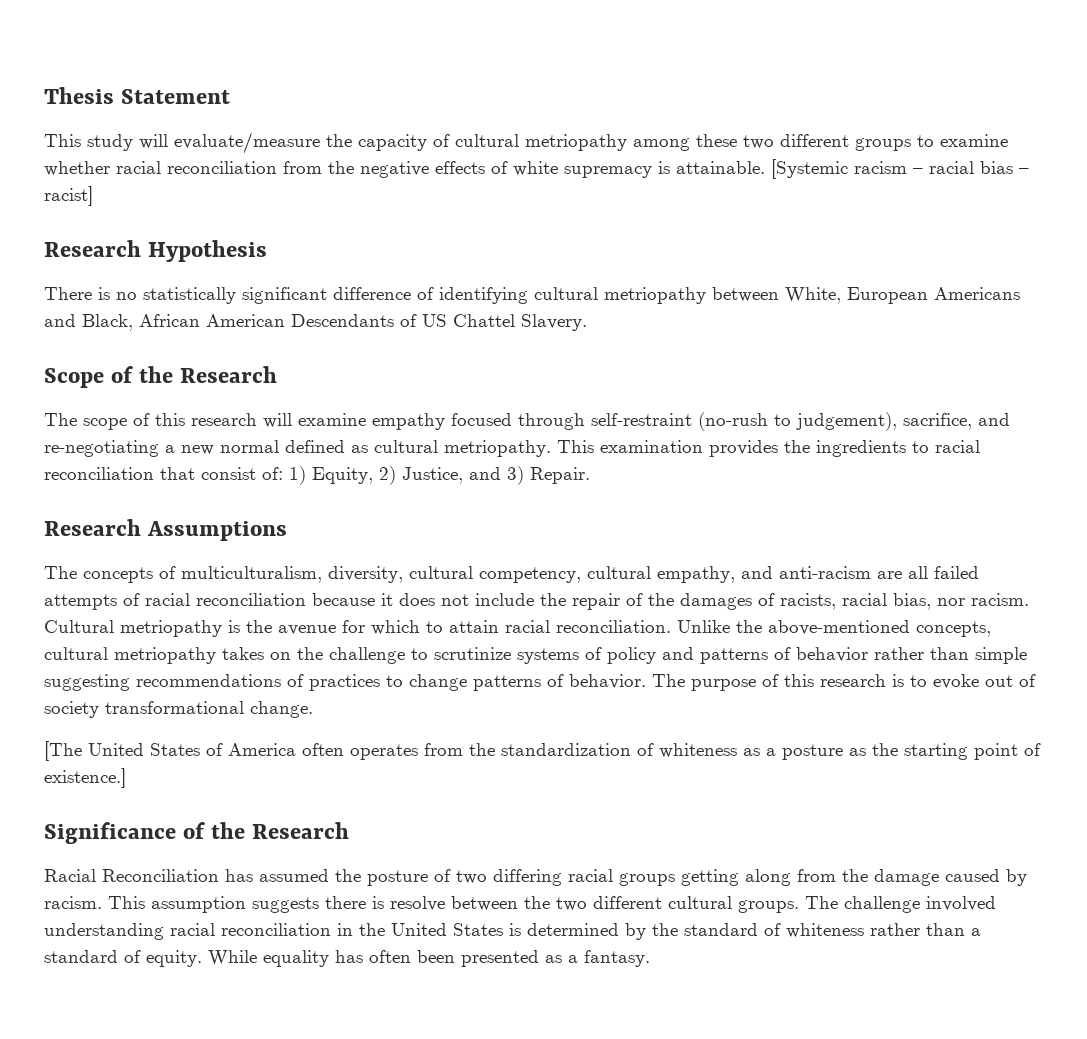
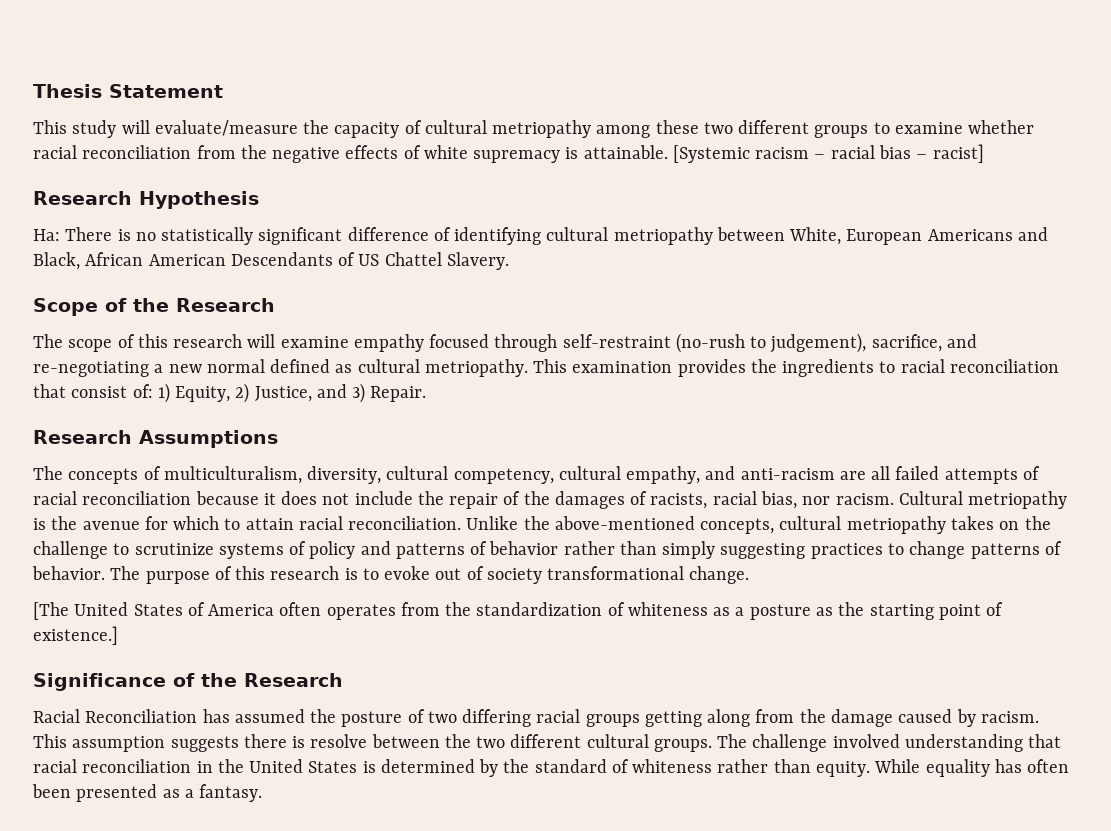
- There is no statistically significant difference of identifying cultural metriopathy between White, European Americans and Black, African American Descendants of US Chattel Slavery.
+ Ha: There is no statistically significant difference of identifying cultural metriopathy between White, European Americans and Black, African American Descendants of US Chattel Slavery.
- Unlike the above-mentioned concepts, cultural metriopathy takes on the challenge to scrutinize systems of policy and patterns of behavior rather than simple suggesting recommendations of practices to change patterns of behavior.
+ Unlike the above-mentioned concepts, cultural metriopathy takes on the challenge to scrutinize systems of policy and patterns of behavior rather than simply suggesting practices to change patterns of behavior.
- The challenge involved understanding racial reconciliation in the United States is determined by the standard of whiteness rather than a standard of equity.
+ The challenge involved understanding that racial reconciliation in the United States is determined by the standard of whiteness rather than equity.

